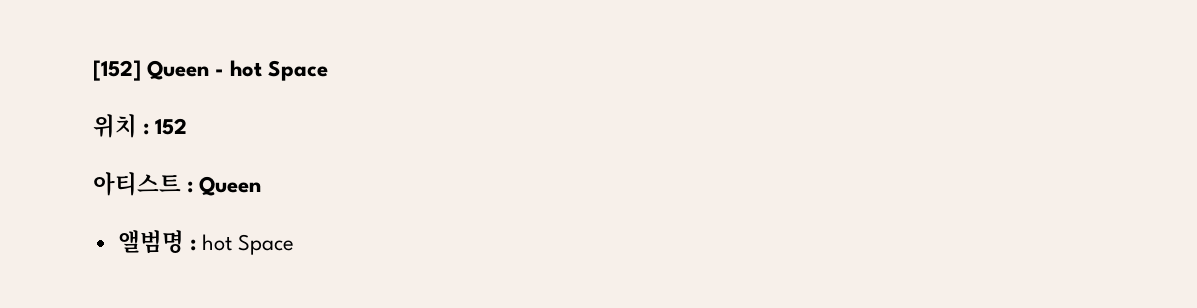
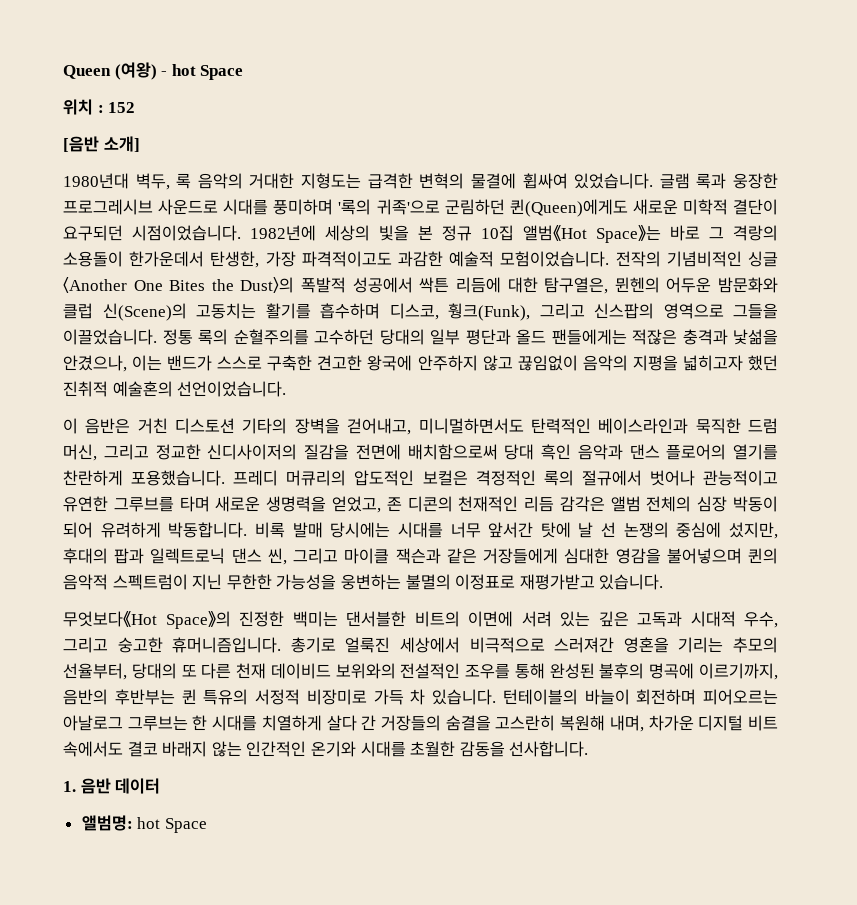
- [152] Queen - hot Space
+ Queen (여왕) - hot Space
- 아티스트 : Queen
- 앨범명 : hot Space
+ [음반 소개]
+ 1980년대 벽두, 록 음악의 거대한 지형도는 급격한 변혁의 물결에 휩싸여 있었습니다. 글램 록과 웅장한 프로그레시브 사운드로 시대를 풍미하며 '록의 귀족'으로 군림하던 퀸(Queen)에게도 새로운 미학적 결단이 요구되던 시점이었습니다. 1982년에 세상의 빛을 본 정규 10집 앨범《Hot Space》는 바로 그 격랑의 소용돌이 한가운데서 탄생한, 가장 파격적이고도 과감한 예술적 모험이었습니다. 전작의 기념비적인 싱글〈Another One Bites the Dust〉의 폭발적 성공에서 싹튼 리듬에 대한 탐구열은, 뮌헨의 어두운 밤문화와 클럽 신(Scene)의 고동치는 활기를 흡수하며 디스코, 훵크(Funk), 그리고 신스팝의 영역으로 그들을 이끌었습니다. 정통 록의 순혈주의를 고수하던 당대의 일부 평단과 올드 팬들에게는 적잖은 충격과 낯섦을 안겼으나, 이는 밴드가 스스로 구축한 견고한 왕국에 안주하지 않고 끊임없이 음악의 지평을 넓히고자 했던 진취적 예술혼의 선언이었습니다.
+ 이 음반은 거친 디스토션 기타의 장벽을 걷어내고, 미니멀하면서도 탄력적인 베이스라인과 묵직한 드럼 머신, 그리고 정교한 신디사이저의 질감을 전면에 배치함으로써 당대 흑인 음악과 댄스 플로어의 열기를 찬란하게 포용했습니다. 프레디 머큐리의 압도적인 보컬은 격정적인 록의 절규에서 벗어나 관능적이고 유연한 그루브를 타며 새로운 생명력을 얻었고, 존 디콘의 천재적인 리듬 감각은 앨범 전체의 심장 박동이 되어 유려하게 박동합니다. 비록 발매 당시에는 시대를 너무 앞서간 탓에 날 선 논쟁의 중심에 섰지만, 후대의 팝과 일렉트로닉 댄스 씬, 그리고 마이클 잭슨과 같은 거장들에게 심대한 영감을 불어넣으며 퀸의 음악적 스펙트럼이 지닌 무한한 가능성을 웅변하는 불멸의 이정표로 재평가받고 있습니다.
+ 무엇보다《Hot Space》의 진정한 백미는 댄서블한 비트의 이면에 서려 있는 깊은 고독과 시대적 우수, 그리고 숭고한 휴머니즘입니다. 총기로 얼룩진 세상에서 비극적으로 스러져간 영혼을 기리는 추모의 선율부터, 당대의 또 다른 천재 데이비드 보위와의 전설적인 조우를 통해 완성된 불후의 명곡에 이르기까지, 음반의 후반부는 퀸 특유의 서정적 비장미로 가득 차 있습니다. 턴테이블의 바늘이 회전하며 피어오르는 아날로그 그루브는 한 시대를 치열하게 살다 간 거장들의 숨결을 고스란히 복원해 내며, 차가운 디지털 비트 속에서도 결코 바래지 않는 인간적인 온기와 시대를 초월한 감동을 선사합니다.
+ 1. 음반 데이터
+ 앨범명: hot Space

